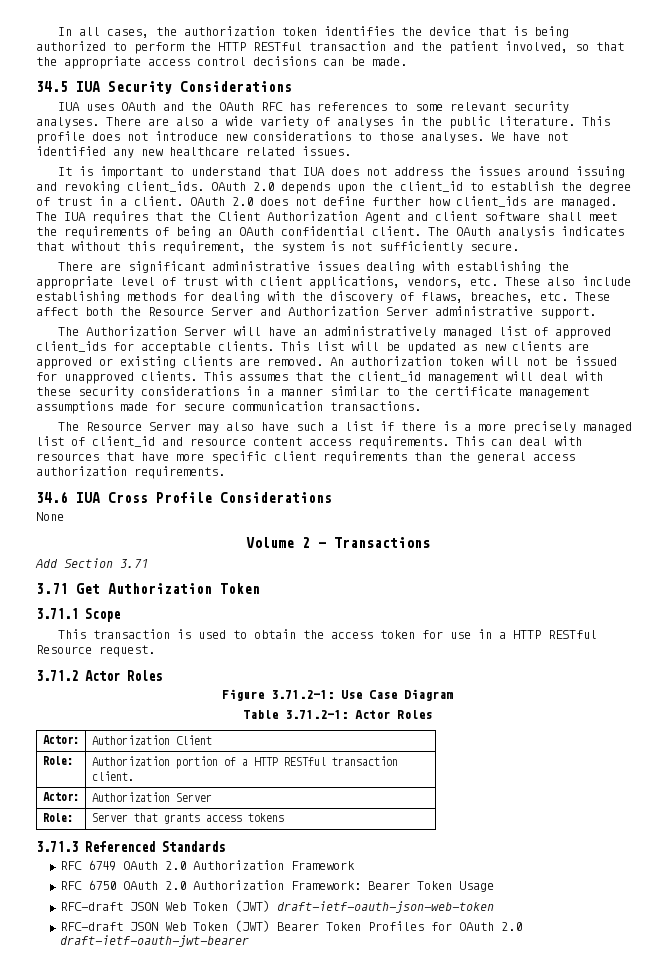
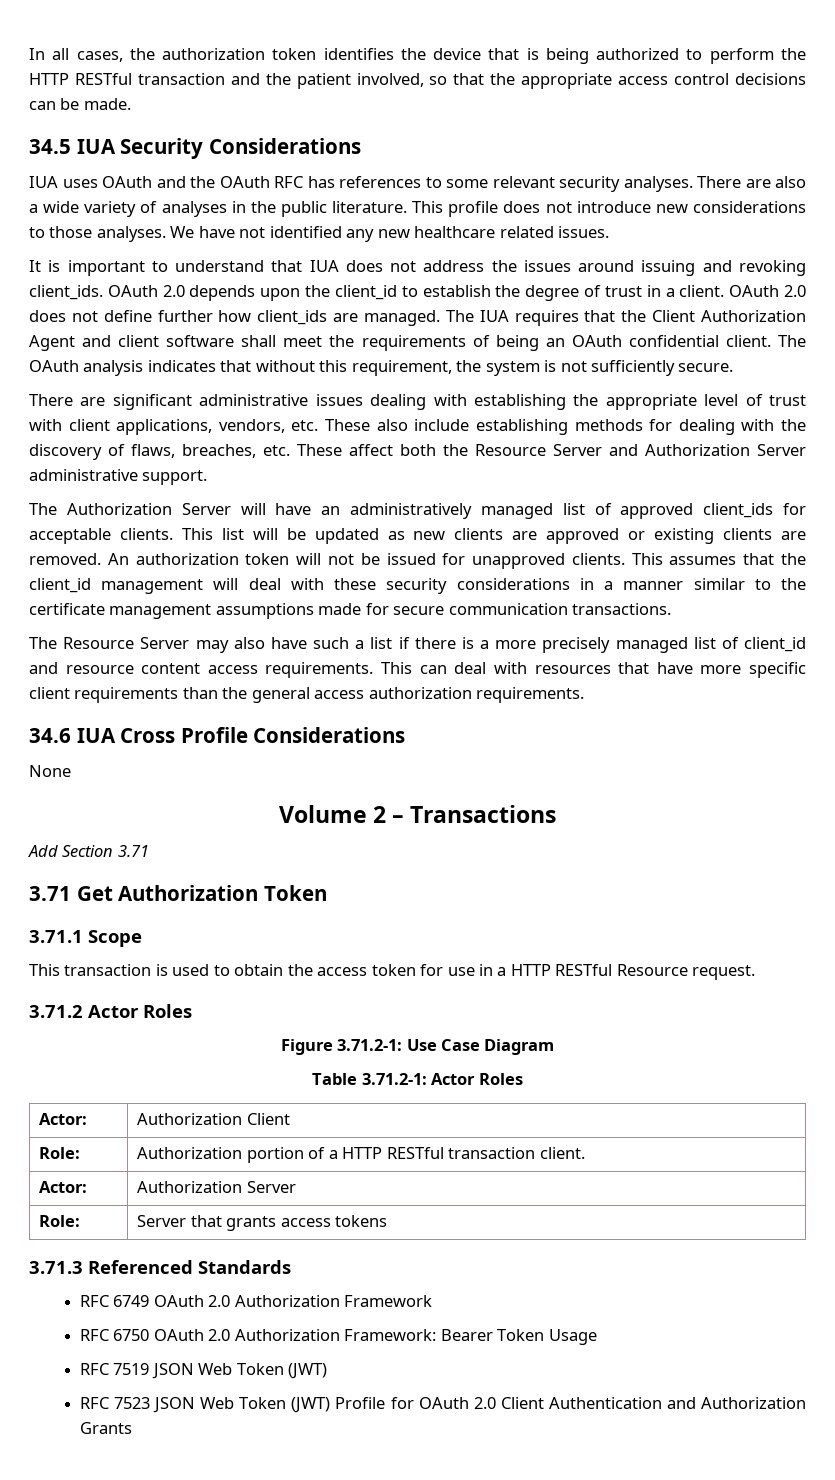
- RFC-draft JSON Web Token (JWT) draft-ietf-oauth-json-web-token
- RFC-draft JSON Web Token (JWT) Bearer Token Profiles for OAuth 2.0 draft-ietf-oauth-jwt-bearer
+ RFC 7519 JSON Web Token (JWT)
+ RFC 7523 JSON Web Token (JWT) Profile for OAuth 2.0 Client Authentication and Authorization Grants

